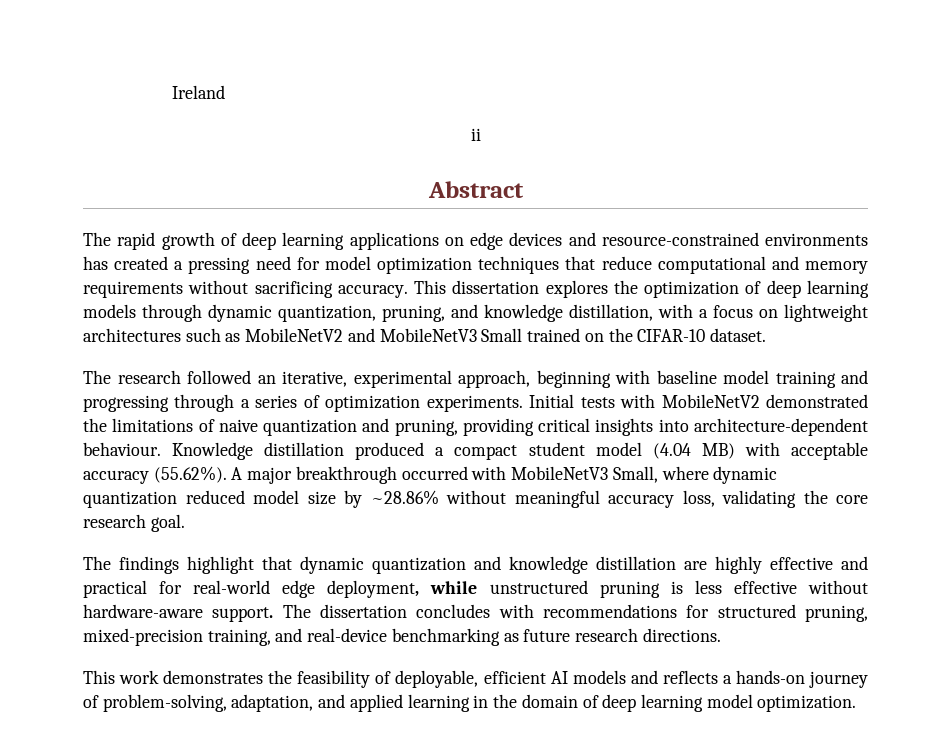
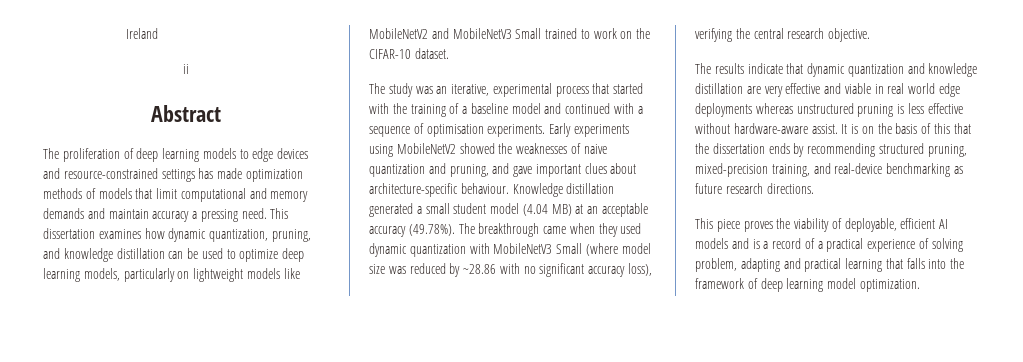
- The rapid growth of deep learning applications on edge devices and resource-constrained environments has created a pressing need for model optimization techniques that reduce computational and memory requirements without sacrificing accuracy. This dissertation explores the optimization of deep learning models through dynamic quantization, pruning, and knowledge distillation, with a focus on lightweight architectures such as MobileNetV2 and MobileNetV3 Small trained on the CIFAR-10 dataset.
+ The proliferation of deep learning models to edge devices and resource-constrained settings has made optimization methods of models that limit computational and memory demands and maintain accuracy a pressing need. This dissertation examines how dynamic quantization, pruning, and knowledge distillation can be used to optimize deep learning models, particularly on lightweight models like MobileNetV2 and MobileNetV3 Small trained to work on the CIFAR-10 dataset.
- The research followed an iterative, experimental approach, beginning with baseline model training and progressing through a series of optimization experiments. Initial tests with MobileNetV2 demonstrated the limitations of naive quantization and pruning, providing critical insights into architecture-dependent behaviour. Knowledge distillation produced a compact student model (4.04 MB) with acceptable accuracy (55.62%). A major breakthrough occurred with MobileNetV3 Small, where dynamic quantization reduced model size by ~28.86% without meaningful accuracy loss, validating the core research goal.
- The findings highlight that dynamic quantization and knowledge distillation are highly effective and practical for real-world edge deployment, while unstructured pruning is less effective without hardware-aware support. The dissertation concludes with recommendations for structured pruning, mixed-precision training, and real-device benchmarking as future research directions.
+ The study was an iterative, experimental process that started with the training of a baseline model and continued with a sequence of optimisation experiments. Early experiments using MobileNetV2 showed the weaknesses of naive quantization and pruning, and gave important clues about architecture-specific behaviour. Knowledge distillation generated a small student model (4.04 MB) at an acceptable accuracy (49.78%). The breakthrough came when they used dynamic quantization with MobileNetV3 Small (where model size was reduced by ~28.86 with no significant accuracy loss), verifying the central research objective.
+ The results indicate that dynamic quantization and knowledge distillation are very effective and viable in real world edge deployments whereas unstructured pruning is less effective without hardware-aware assist. It is on the basis of this that the dissertation ends by recommending structured pruning, mixed-precision training, and real-device benchmarking as future research directions.
- This work demonstrates the feasibility of deployable, efficient AI models and reflects a hands-on journey of problem-solving, adaptation, and applied learning in the domain of deep learning model optimization.
+ This piece proves the viability of deployable, efficient AI models and is a record of a practical experience of solving problem, adapting and practical learning that falls into the framework of deep learning model optimization.

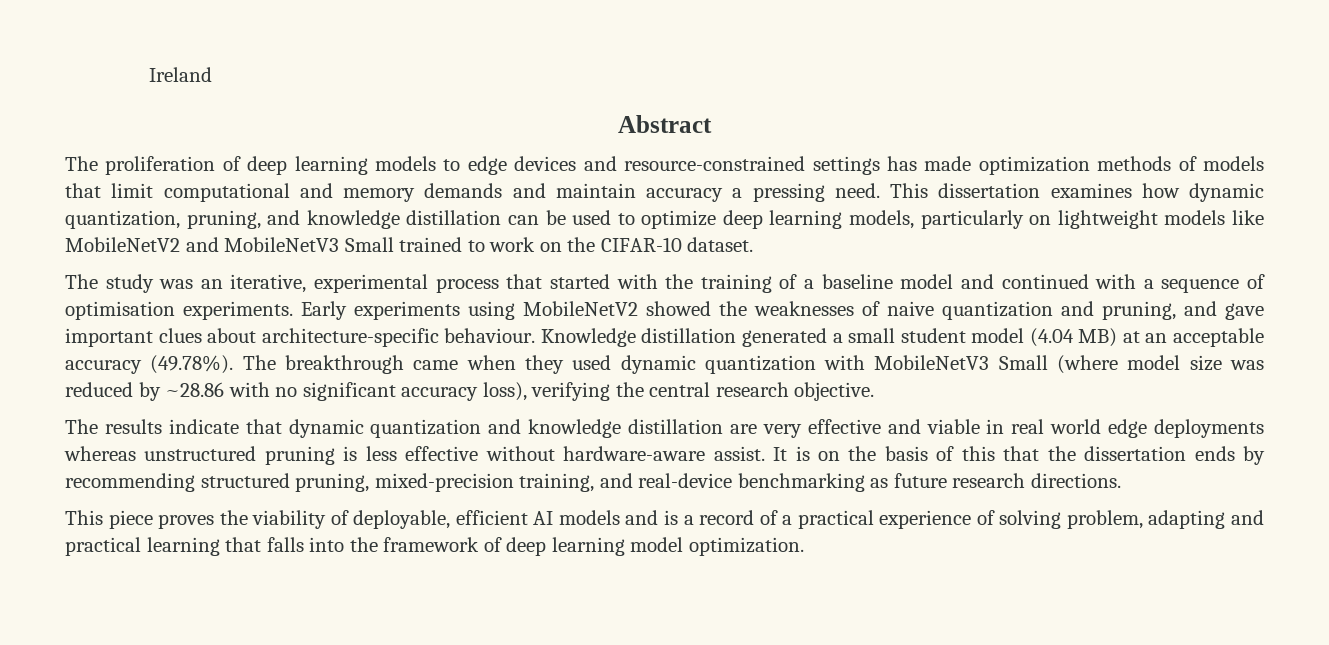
- ii

